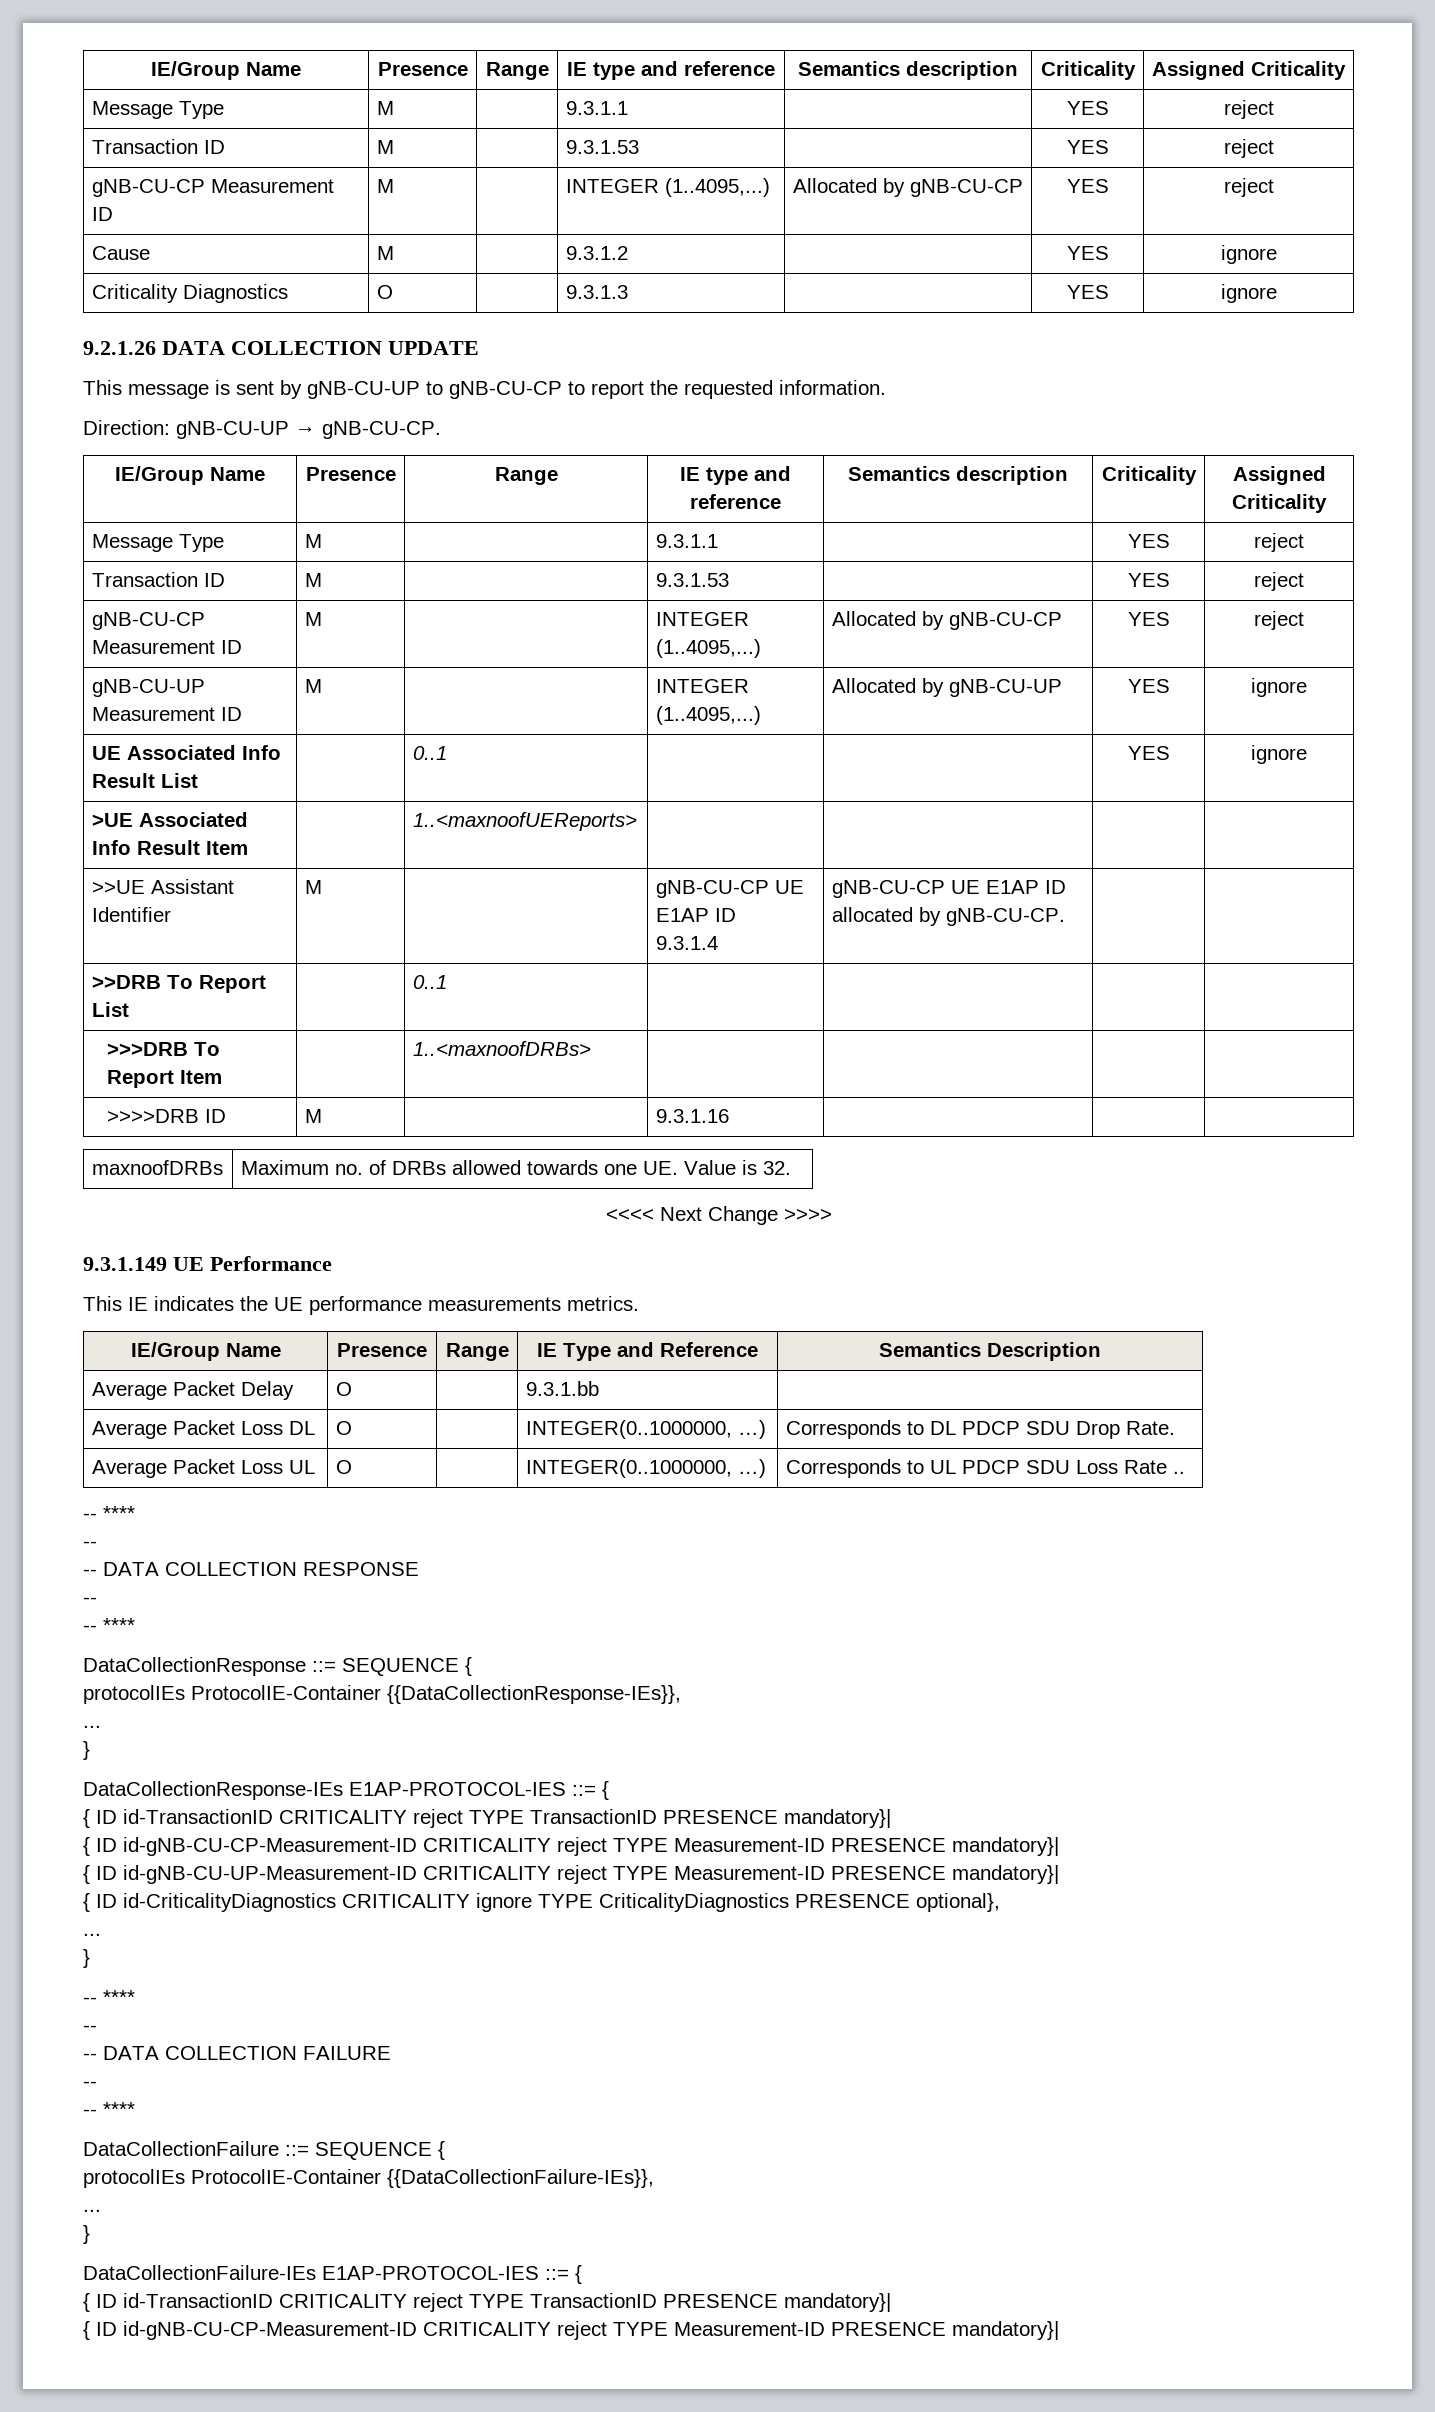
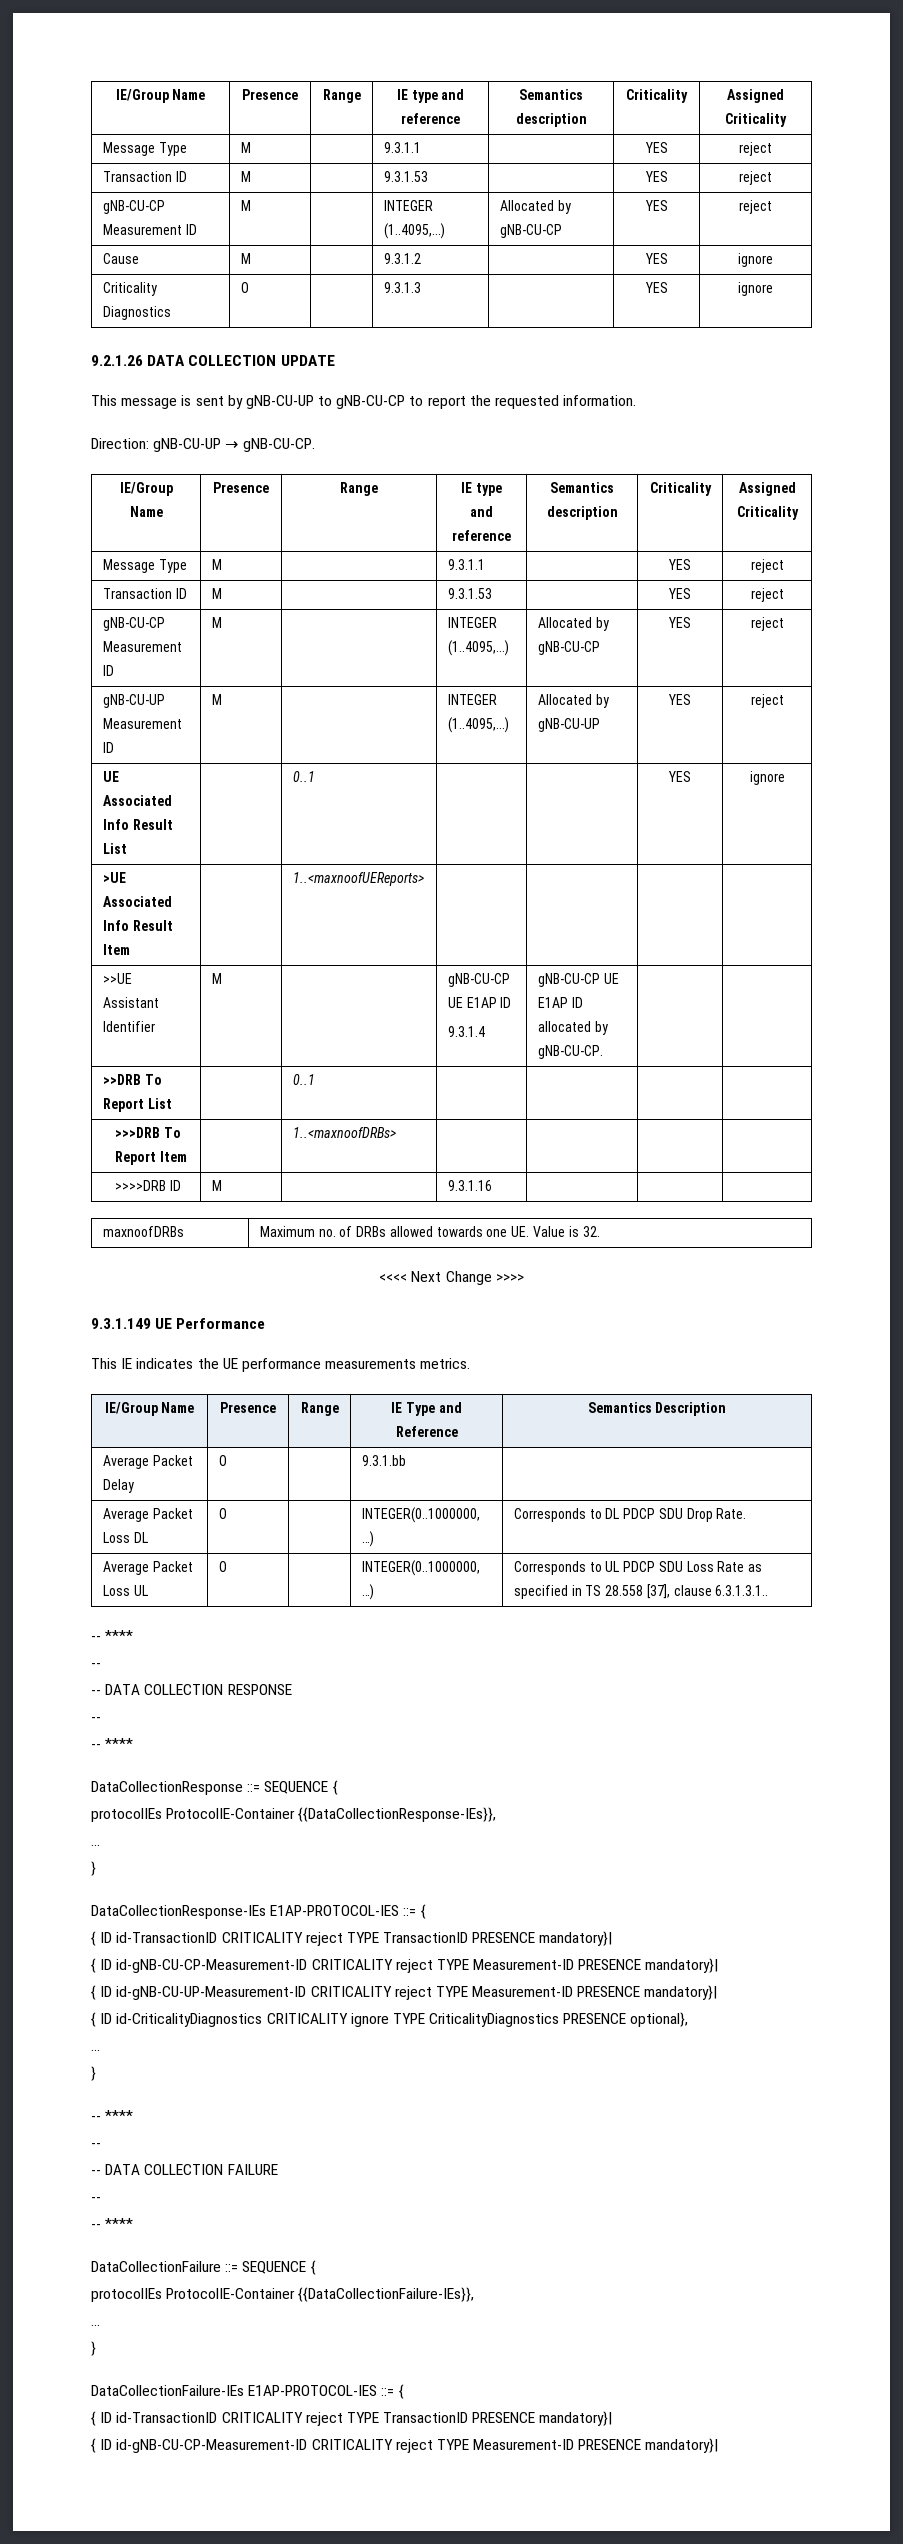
- gNB-CU-UP Measurement ID | M | | INTEGER (1..4095,...) | Allocated by gNB-CU-UP | YES | ignore
+ gNB-CU-UP Measurement ID | M | | INTEGER (1..4095,...) | Allocated by gNB-CU-UP | YES | reject
- Average Packet Loss UL | O | | INTEGER(0..1000000, …) | Corresponds to UL PDCP SDU Loss Rate ..
+ Average Packet Loss UL | O | | INTEGER(0..1000000, …) | Corresponds to UL PDCP SDU Loss Rate as specified in TS 28.558 [37], clause 6.3.1.3.1..

